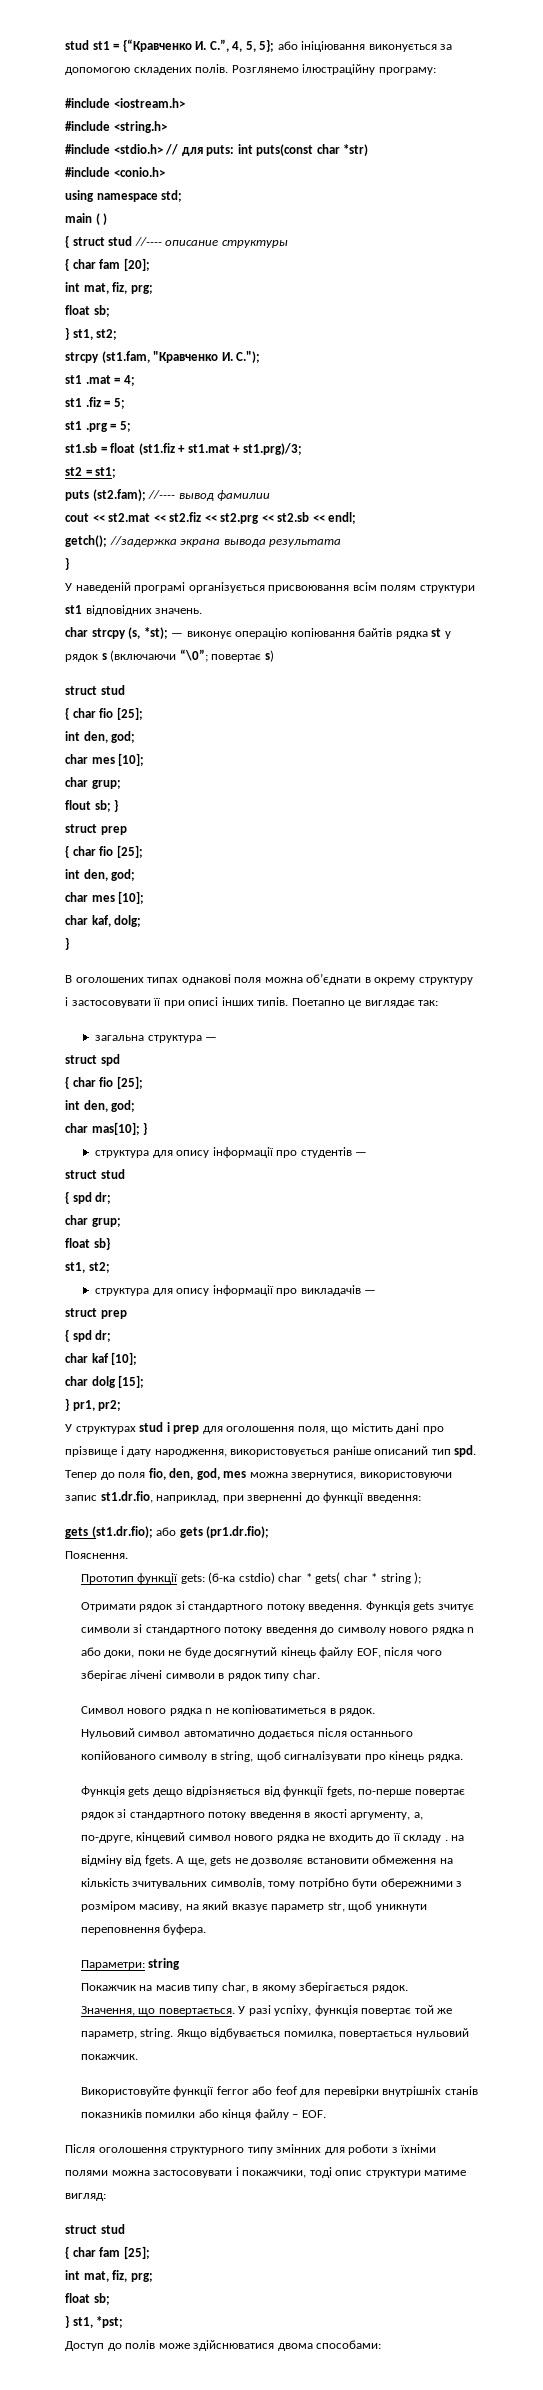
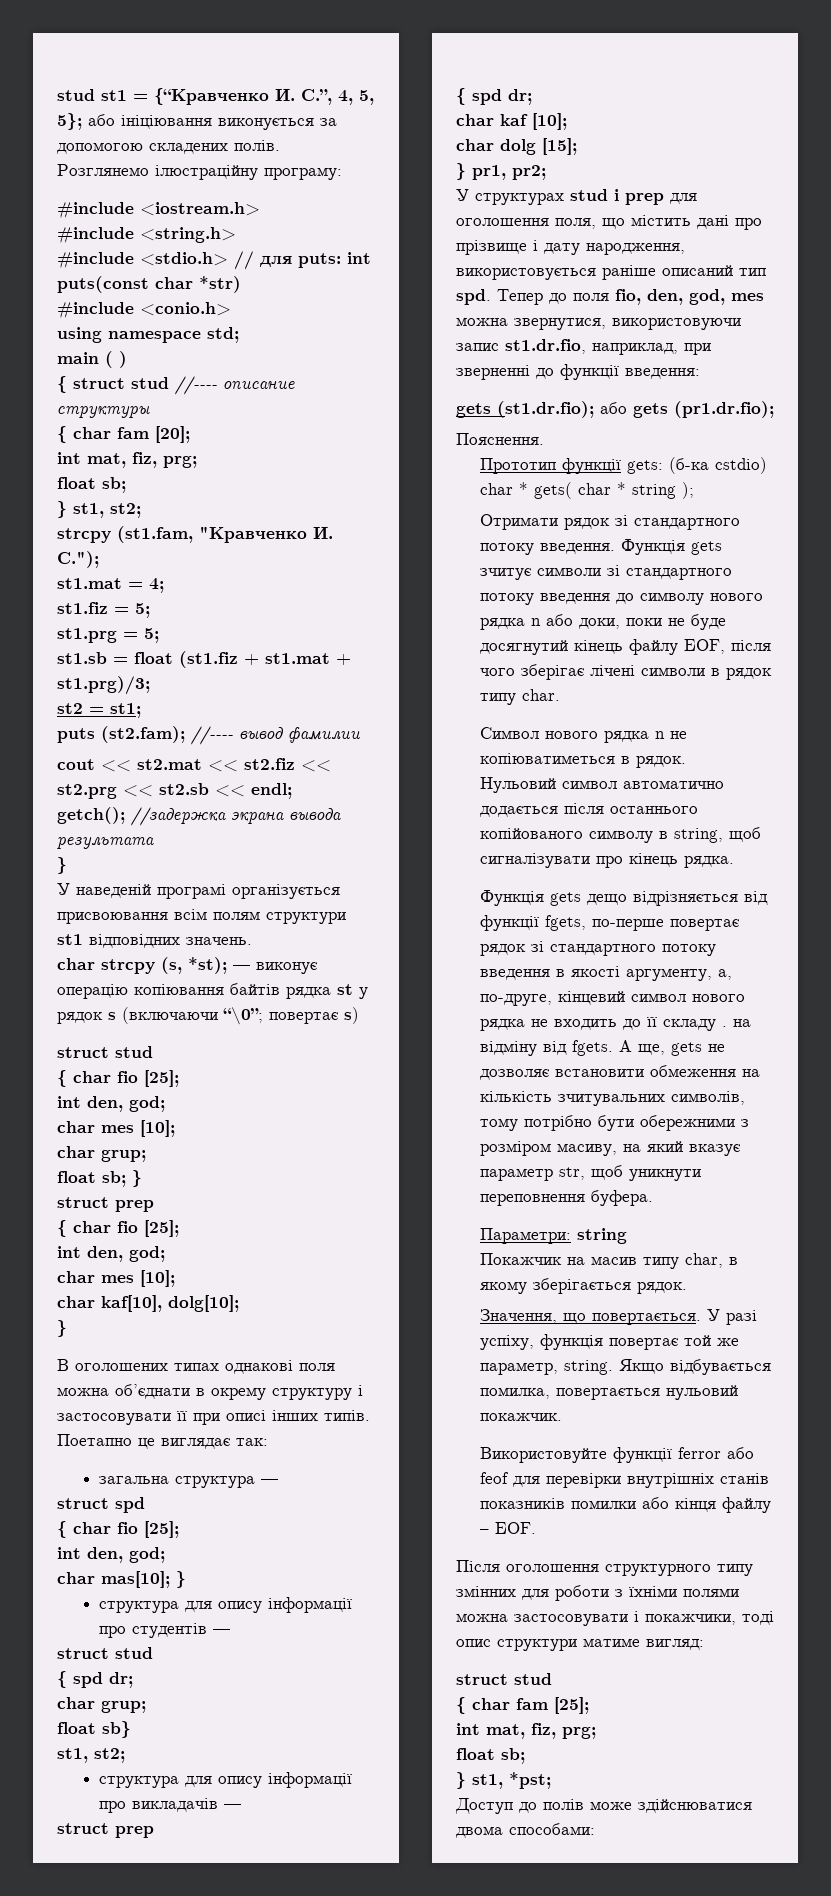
- st1 .mat = 4;
+ st1.mat = 4;
- st1 .fiz = 5;
- st1 .prg = 5;
+ st1.fiz = 5;
+ st1.prg = 5;
- flout sb; }
+ float sb; }
- char kaf, dolg;
+ char kaf[10], dolg[10];

